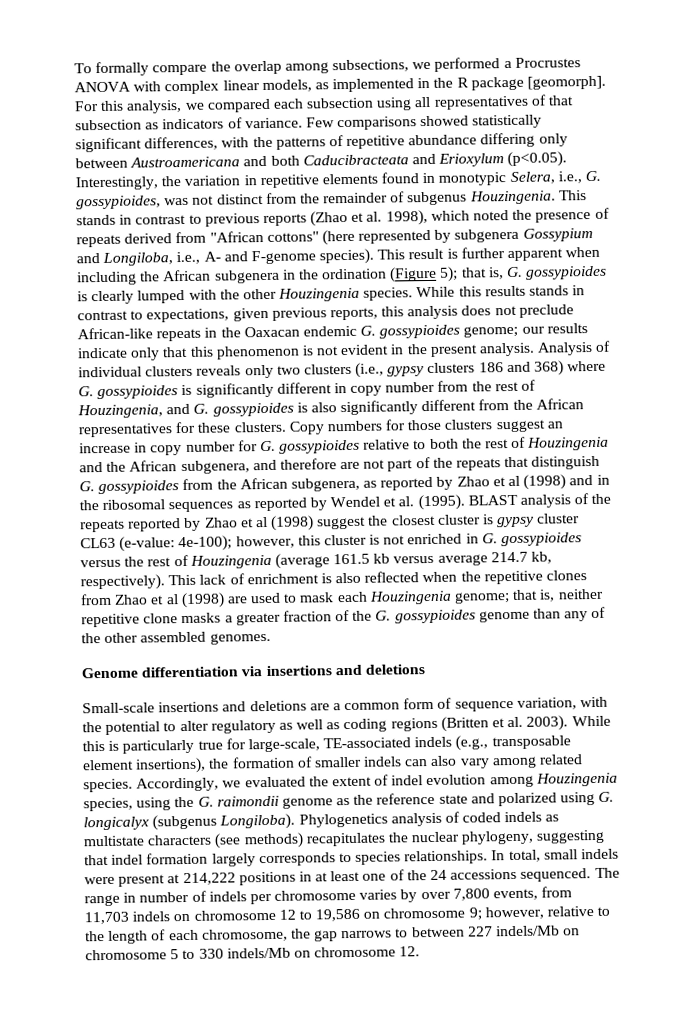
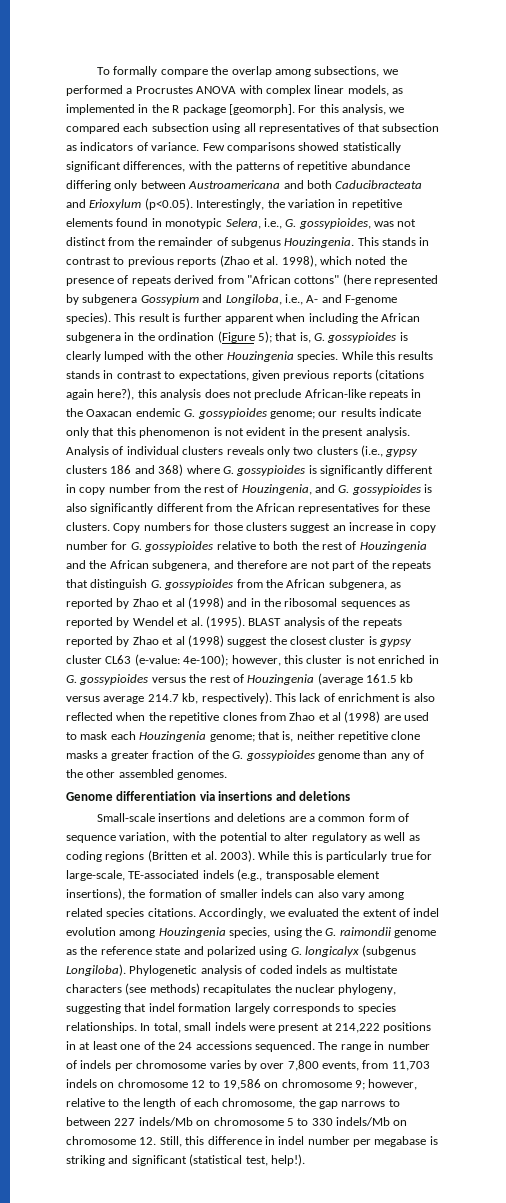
- While this results stands in contrast to expectations, given previous reports, this analysis does not preclude African-like repeats in the Oaxacan endemic G. gossypioides genome; our results indicate only that this phenomenon is not evident in the present analysis.
+ While this results stands in contrast to expectations, given previous reports (citations again here?), this analysis does not preclude African-like repeats in the Oaxacan endemic G. gossypioides genome; our results indicate only that this phenomenon is not evident in the present analysis.
- While this is particularly true for large-scale, TE-associated indels (e.g., transposable element insertions), the formation of smaller indels can also vary among related species.
+ While this is particularly true for large-scale, TE-associated indels (e.g., transposable element insertions), the formation of smaller indels can also vary among related species citations.
- Phylogenetics analysis of coded indels as multistate characters (see methods) recapitulates the nuclear phylogeny, suggesting that indel formation largely corresponds to species relationships.
+ Phylogenetic analysis of coded indels as multistate characters (see methods) recapitulates the nuclear phylogeny, suggesting that indel formation largely corresponds to species relationships.
- The range in number of indels per chromosome varies by over 7,800 events, from 11,703 indels on chromosome 12 to 19,586 on chromosome 9; however, relative to the length of each chromosome, the gap narrows to between 227 indels/Mb on chromosome 5 to 330 indels/Mb on chromosome 12.
+ The range in number of indels per chromosome varies by over 7,800 events, from 11,703 indels on chromosome 12 to 19,586 on chromosome 9; however, relative to the length of each chromosome, the gap narrows to between 227 indels/Mb on chromosome 5 to 330 indels/Mb on chromosome 12. Still, this difference in indel number per megabase is striking and significant (statistical test, help!).

